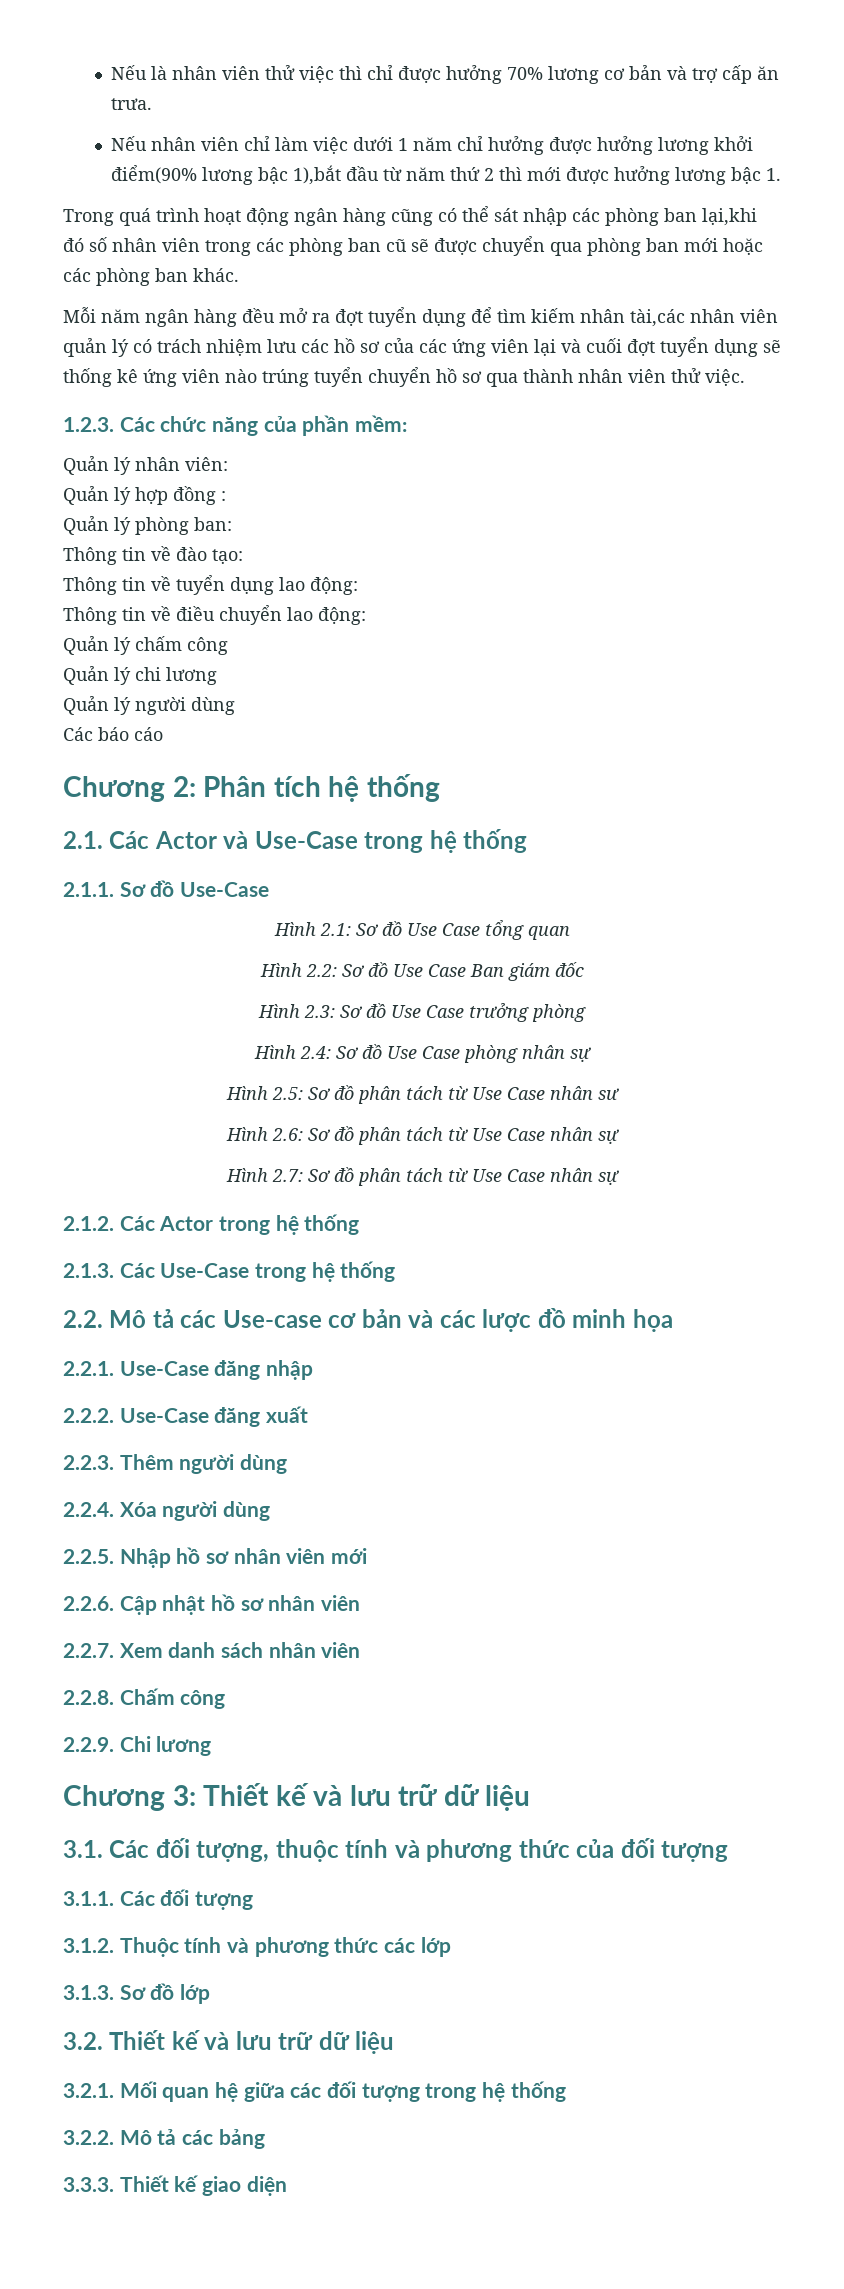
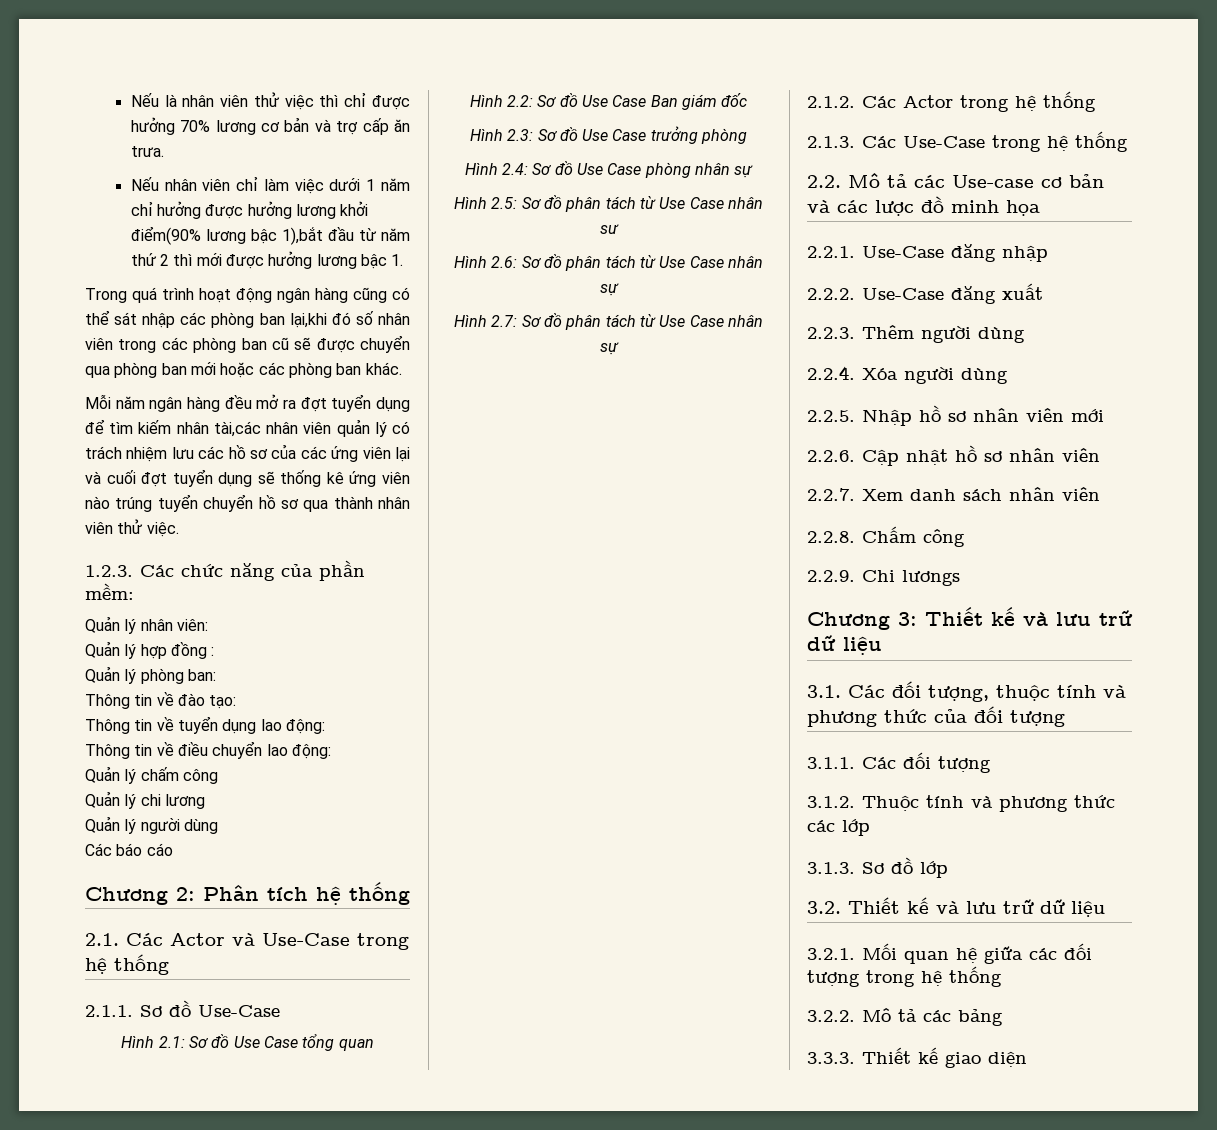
- 2.2.9. Chi lương
+ 2.2.9. Chi lươngs

